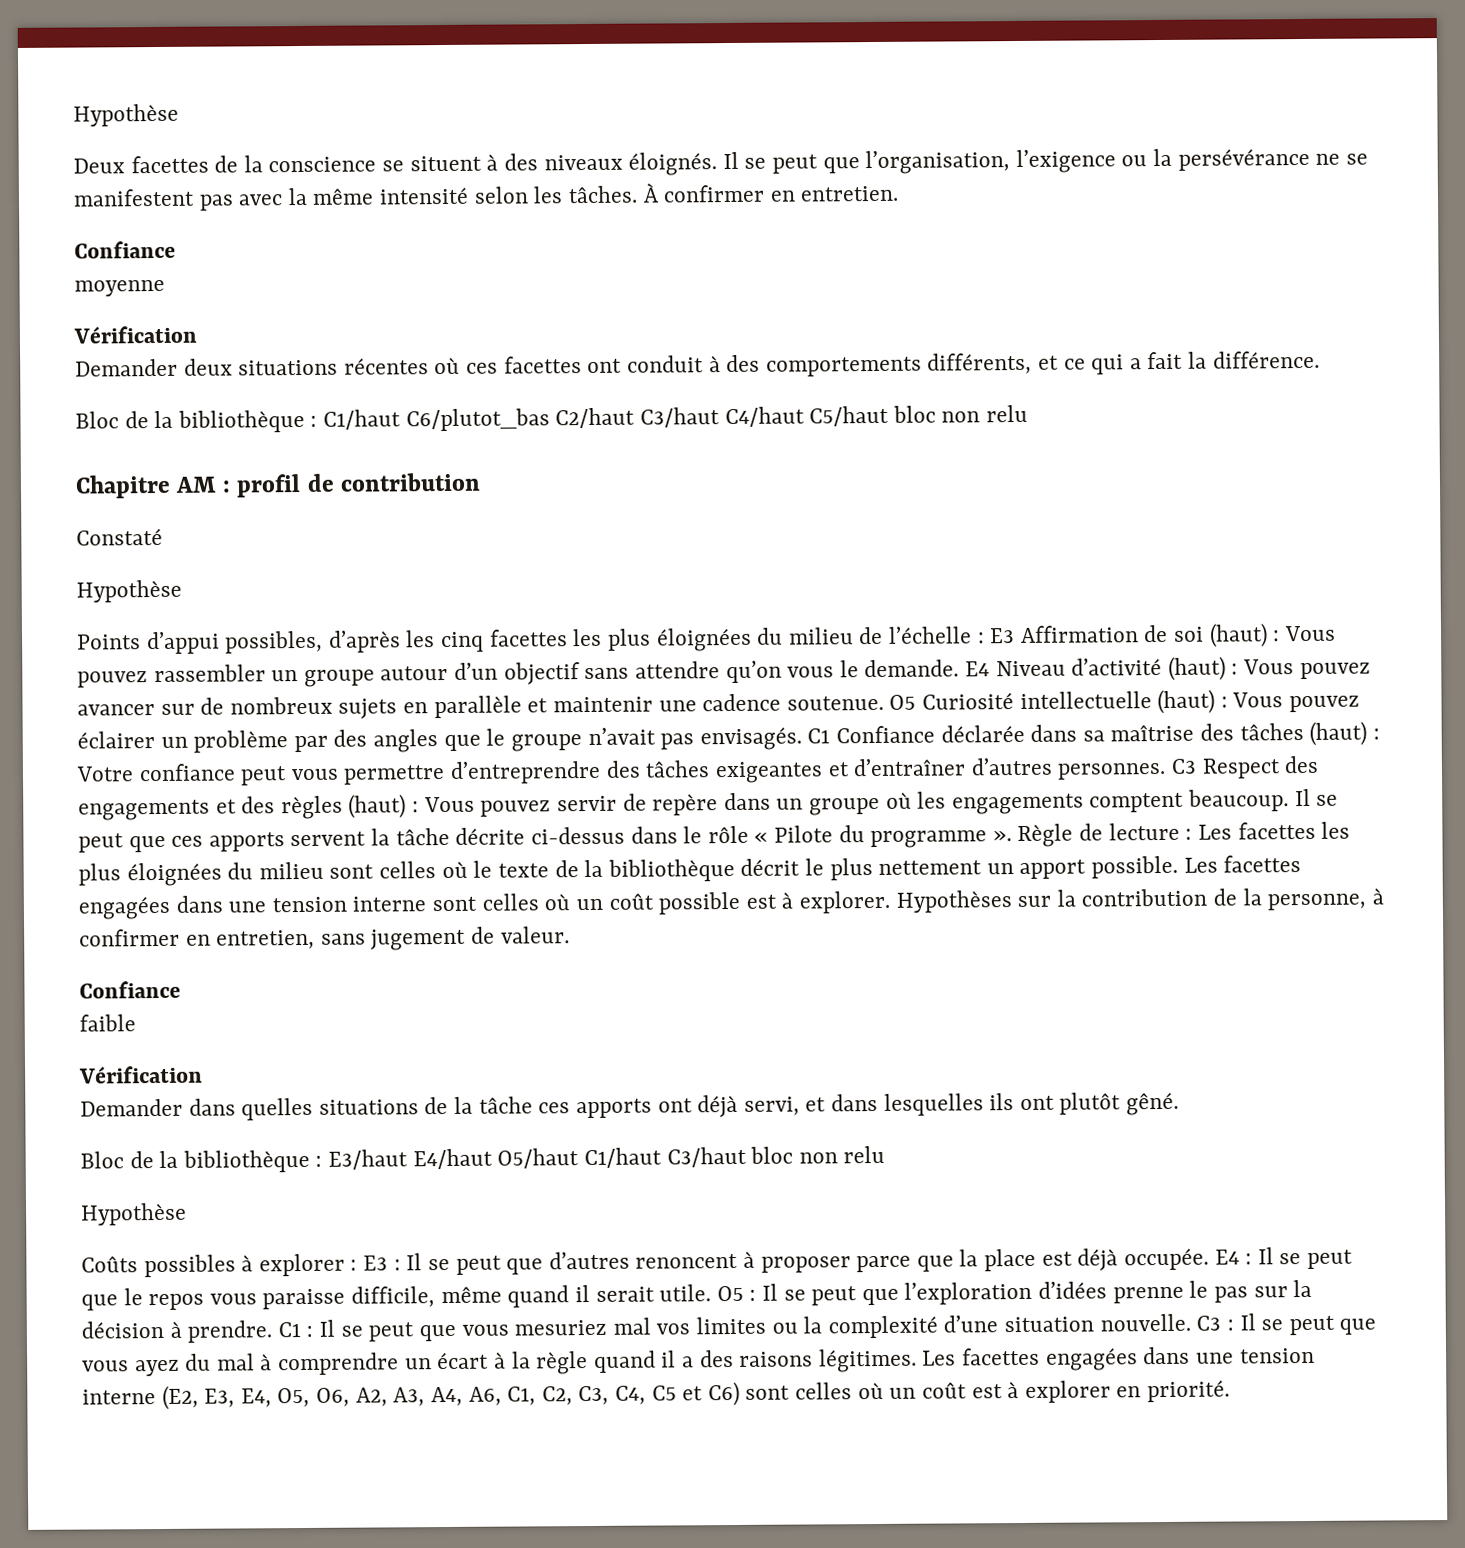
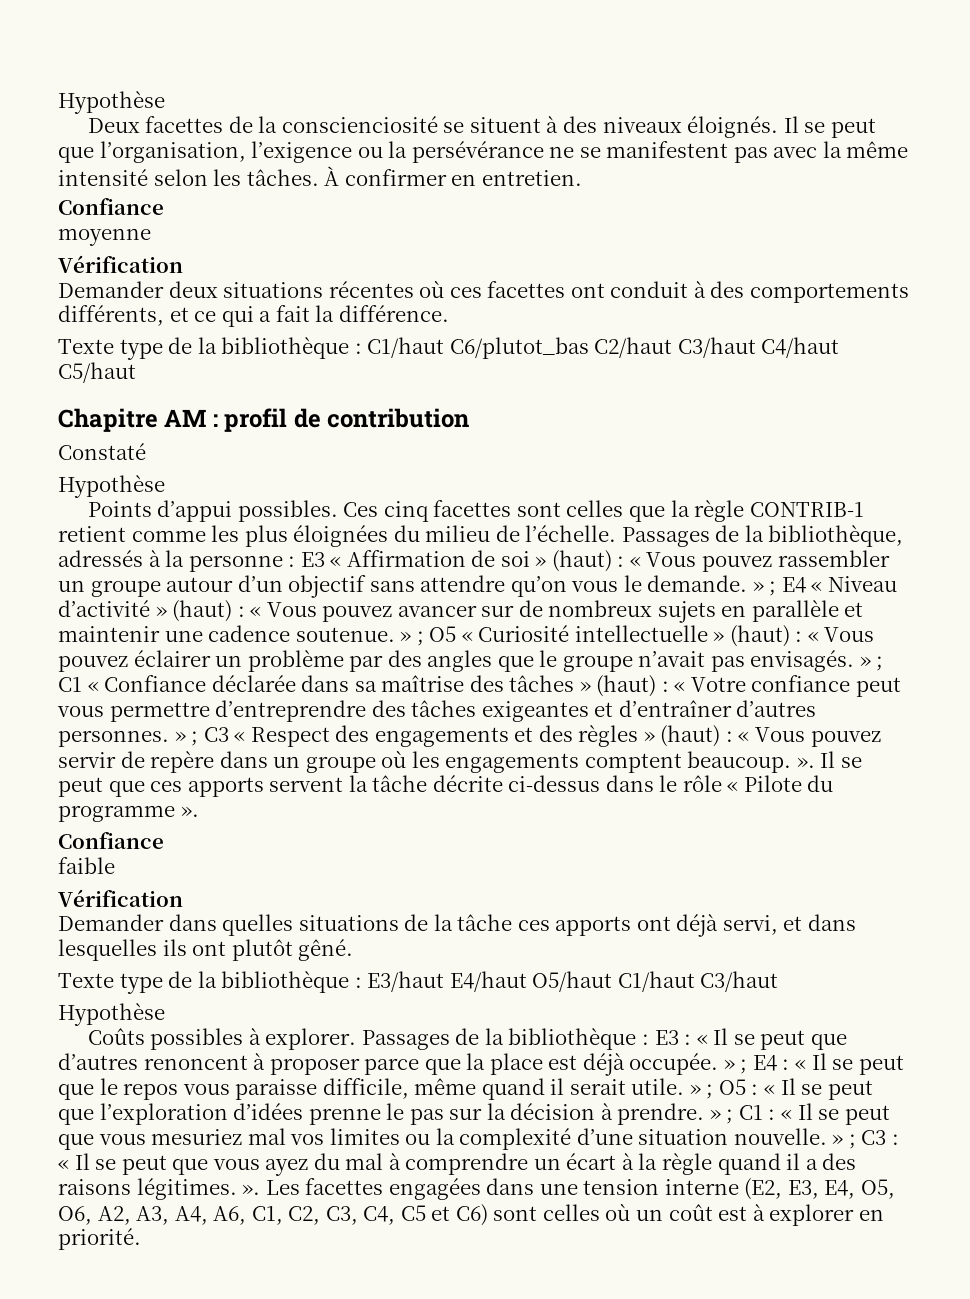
- Deux facettes de la conscience se situent à des niveaux éloignés.
+ Deux facettes de la conscienciosité se situent à des niveaux éloignés.
- Bloc de la bibliothèque : C1/haut C6/plutot_bas C2/haut C3/haut C4/haut C5/haut bloc non relu
+ Texte type de la bibliothèque : C1/haut C6/plutot_bas C2/haut C3/haut C4/haut C5/haut
- Points d’appui possibles, d’après les cinq facettes les plus éloignées du milieu de l’échelle : E3 Affirmation de soi (haut) : Vous pouvez rassembler un groupe autour d’un objectif sans attendre qu’on vous le demande. E4 Niveau d’activité (haut) : Vous pouvez avancer sur de nombreux sujets en parallèle et maintenir une cadence soutenue. O5 Curiosité intellectuelle (haut) : Vous pouvez éclairer un problème par des angles que le groupe n’avait pas envisagés. C1 Confiance déclarée dans sa maîtrise des tâches (haut) : Votre confiance peut vous permettre d’entreprendre des tâches exigeantes et d’entraîner d’autres personnes. C3 Respect des engagements et des règles (haut) : Vous pouvez servir de repère dans un groupe où les engagements comptent beaucoup.
+ Points d’appui possibles. Ces cinq facettes sont celles que la règle CONTRIB-1 retient comme les plus éloignées du milieu de l’échelle. Passages de la bibliothèque, adressés à la personne : E3 « Affirmation de soi » (haut) : « Vous pouvez rassembler un groupe autour d’un objectif sans attendre qu’on vous le demande. » ; E4 « Niveau d’activité » (haut) : « Vous pouvez avancer sur de nombreux sujets en parallèle et maintenir une cadence soutenue. » ; O5 « Curiosité intellectuelle » (haut) : « Vous pouvez éclairer un problème par des angles que le groupe n’avait pas envisagés. » ; C1 « Confiance déclarée dans sa maîtrise des tâches » (haut) : « Votre confiance peut vous permettre d’entreprendre des tâches exigeantes et d’entraîner d’autres personnes. » ; C3 « Respect des engagements et des règles » (haut) : « Vous pouvez servir de repère dans un groupe où les engagements comptent beaucoup. ».
- Règle de lecture : Les facettes les plus éloignées du milieu sont celles où le texte de la bibliothèque décrit le plus nettement un apport possible. Les facettes engagées dans une tension interne sont celles où un coût possible est à explorer. Hypothèses sur la contribution de la personne, à confirmer en entretien, sans jugement de valeur.
- Bloc de la bibliothèque : E3/haut E4/haut O5/haut C1/haut C3/haut bloc non relu
+ Texte type de la bibliothèque : E3/haut E4/haut O5/haut C1/haut C3/haut
- Coûts possibles à explorer :
+ Coûts possibles à explorer. Passages de la bibliothèque :
- Il se peut que d’autres renoncent à proposer parce que la place est déjà occupée.
+ « Il se peut que d’autres renoncent à proposer parce que la place est déjà occupée. » ;
- Il se peut que le repos vous paraisse difficile, même quand il serait utile.
+ « Il se peut que le repos vous paraisse difficile, même quand il serait utile. » ;
- Il se peut que l’exploration d’idées prenne le pas sur la décision à prendre.
+ « Il se peut que l’exploration d’idées prenne le pas sur la décision à prendre. » ;
- Il se peut que vous mesuriez mal vos limites ou la complexité d’une situation nouvelle.
+ « Il se peut que vous mesuriez mal vos limites ou la complexité d’une situation nouvelle. » ;
- Il se peut que vous ayez du mal à comprendre un écart à la règle quand il a des raisons légitimes.
+ « Il se peut que vous ayez du mal à comprendre un écart à la règle quand il a des raisons légitimes. ».

